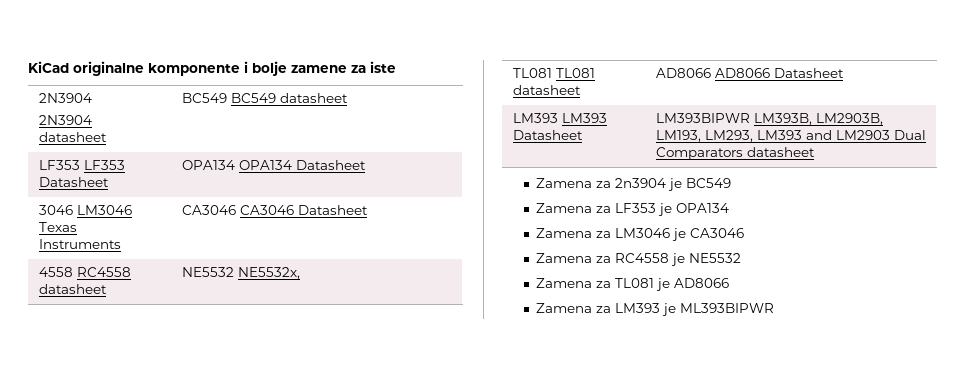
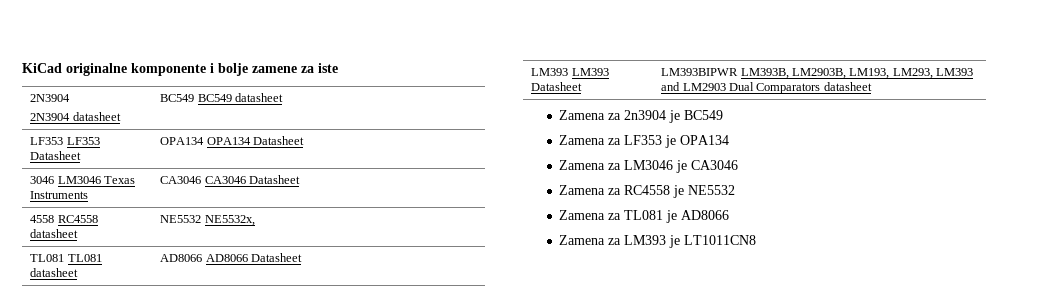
- Zamena za LM393 je ML393BIPWR
+ Zamena za LM393 je LT1011CN8

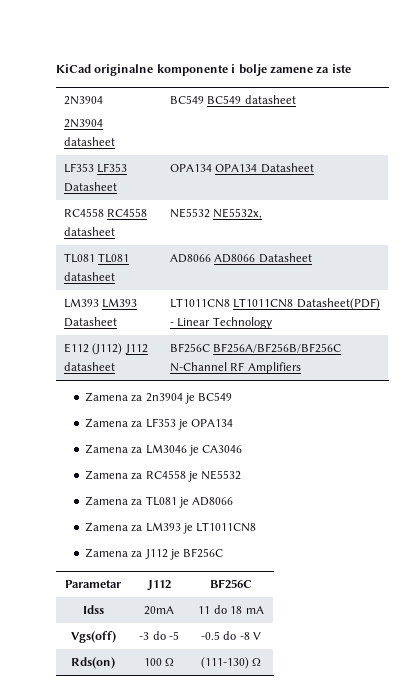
- 3046 LM3046 Texas Instruments | CA3046 CA3046 Datasheet
- 4558 RC4558 datasheet | NE5532 NE5532x,
+ RC4558 RC4558 datasheet | NE5532 NE5532x,
- LM393 LM393 Datasheet | LM393BIPWR LM393B, LM2903B, LM193, LM293, LM393 and LM2903 Dual Comparators datasheet
+ LM393 LM393 Datasheet | LT1011CN8 LT1011CN8 Datasheet(PDF) - Linear Technology
+ E112 (J112) J112 datasheet | BF256C BF256A/BF256B/BF256C N-Channel RF Amplifiers
+ Zamena za J112 je BF256C
+ Parametar | J112 | BF256C
+ Idss | 20mA | 11 do 18 mA
+ Vgs(off) | -3 do -5 | -0.5 do -8 V
+ Rds(on) | 100 Ω | (111-130) Ω

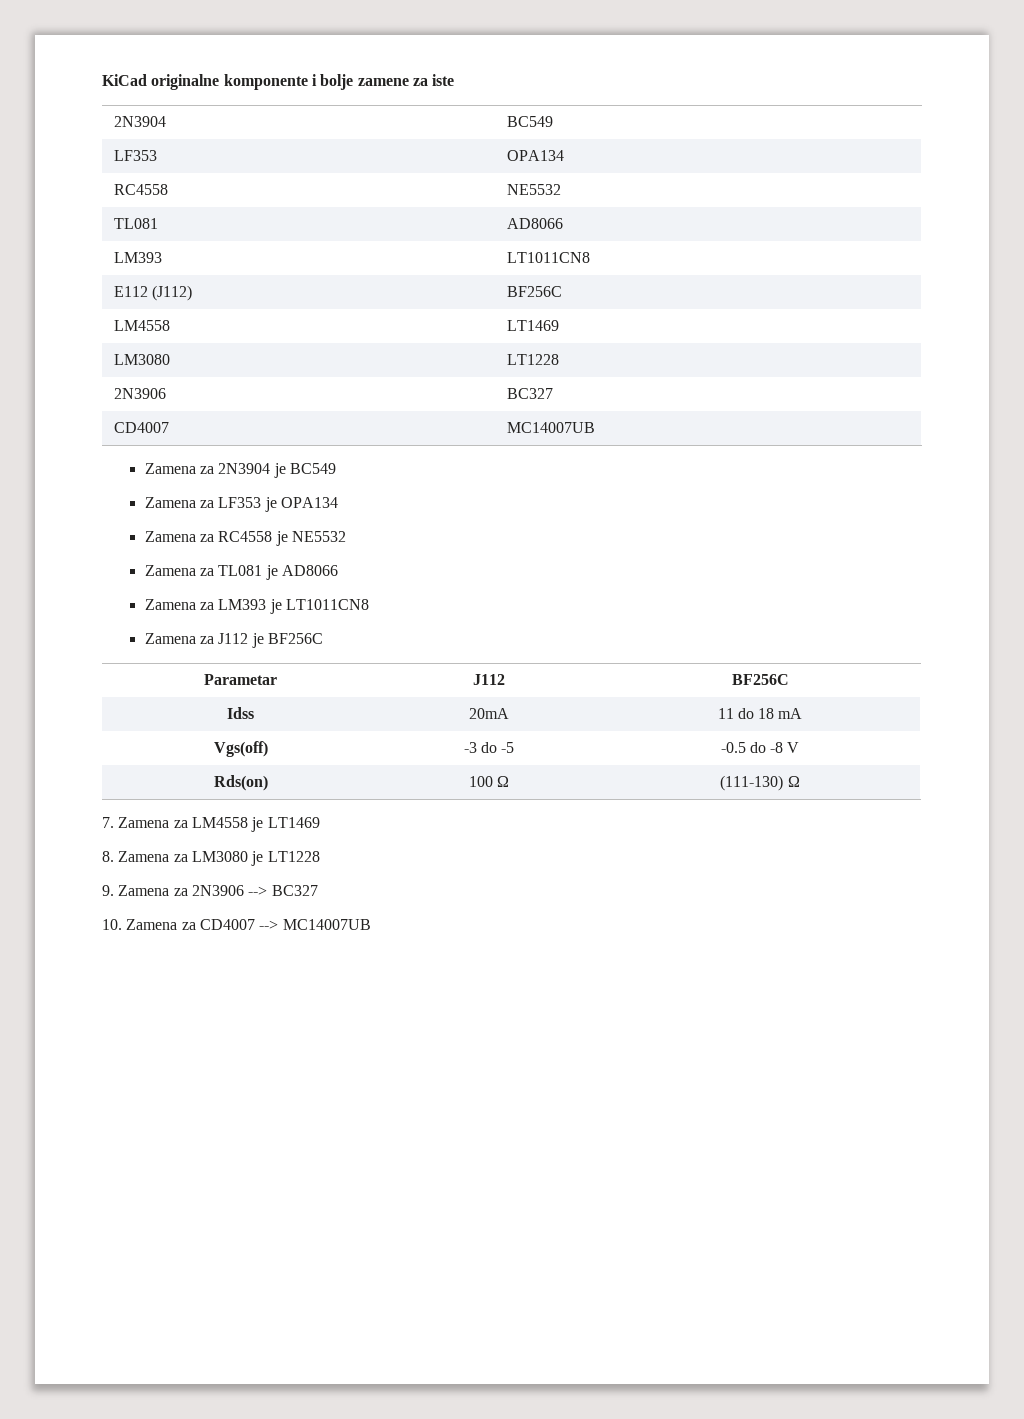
  KiCad originalne komponente i bolje zamene za iste
- 2N3904
- 2N3904 datasheet | BC549 BC549 datasheet
- LF353 LF353 Datasheet | OPA134 OPA134 Datasheet
- RC4558 RC4558 datasheet | NE5532 NE5532x,
- TL081 TL081 datasheet | AD8066 AD8066 Datasheet
- LM393 LM393 Datasheet | LT1011CN8 LT1011CN8 Datasheet(PDF) - Linear Technology
+ 2N3904 | BC549
+ LF353 | OPA134
+ RC4558 | NE5532
+ TL081 | AD8066
+ LM393 | LT1011CN8
- E112 (J112) J112 datasheet | BF256C BF256A/BF256B/BF256C N-Channel RF Amplifiers
- Zamena za 2n3904 je BC549
+ E112 (J112) | BF256C
+ LM4558 | LT1469
+ LM3080 | LT1228
+ 2N3906 | BC327
+ CD4007 | MC14007UB
+ Zamena za 2N3904 je BC549
- Zamena za LM3046 je CA3046
+ 7. Zamena za LM4558 je LT1469
+ 8. Zamena za LM3080 je LT1228
+ 9. Zamena za 2N3906 --> BC327
+ 10. Zamena za CD4007 --> MC14007UB

